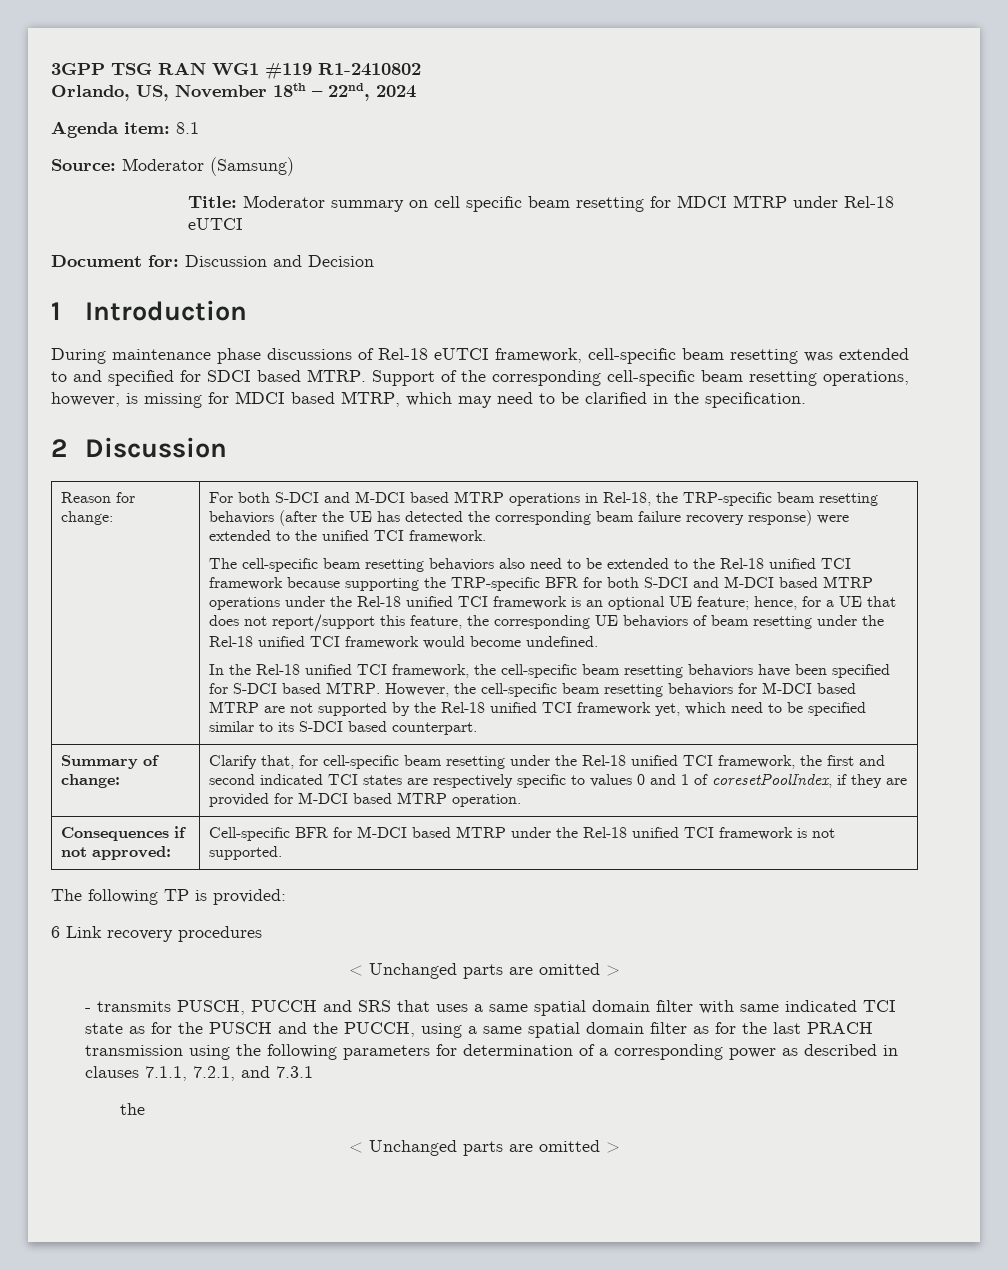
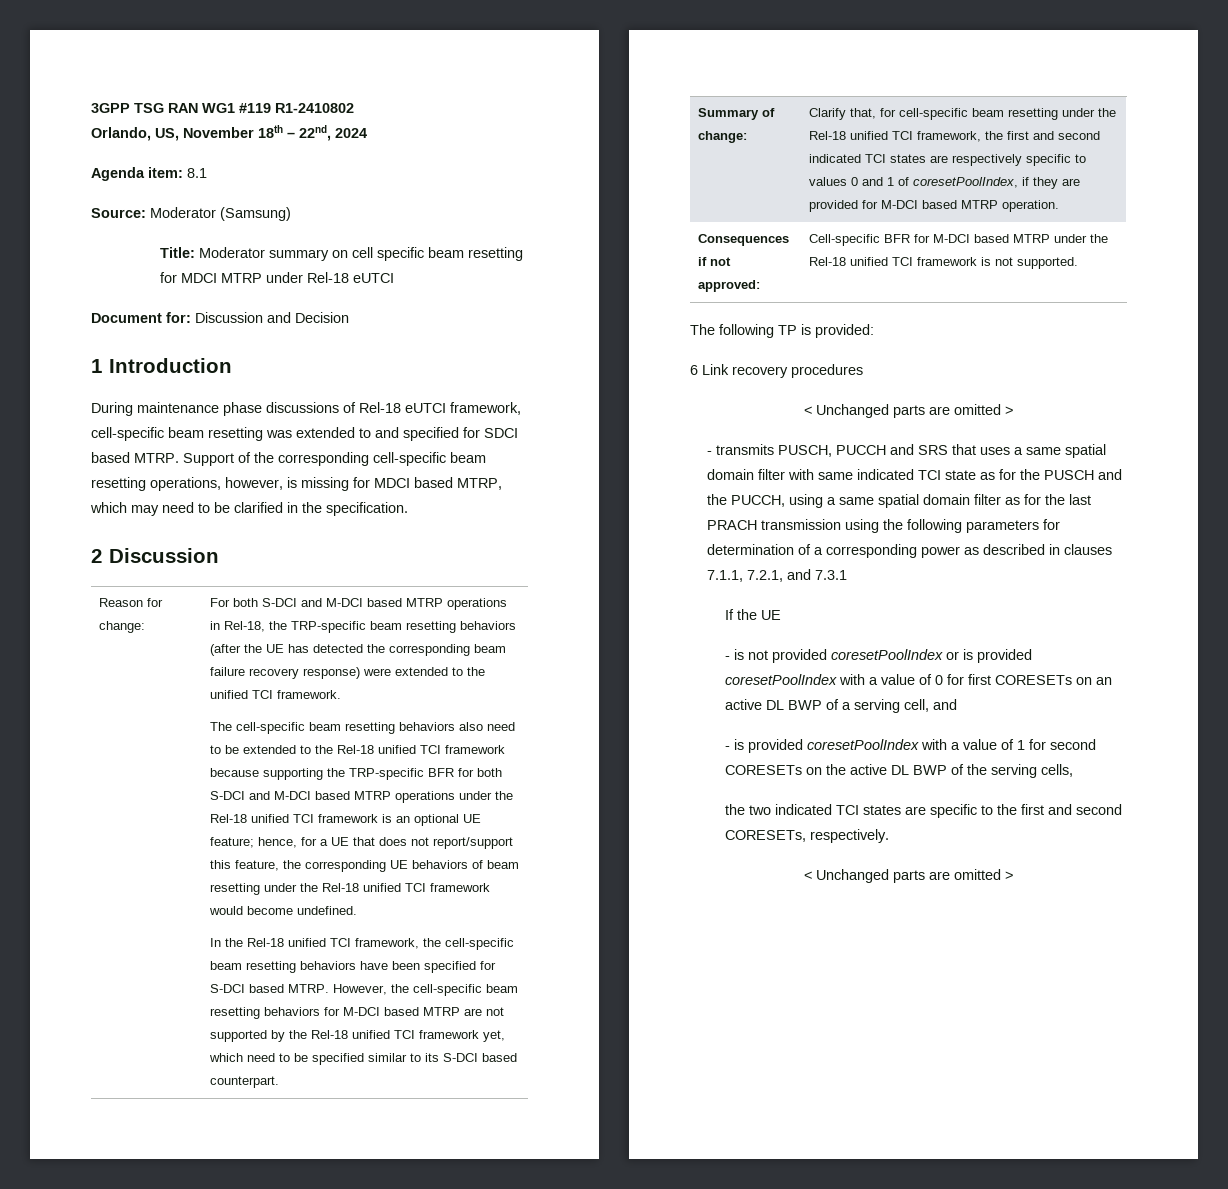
  - transmits PUSCH, PUCCH and SRS that uses a same spatial domain filter with same indicated TCI state as for the PUSCH and the PUCCH, using a same spatial domain filter as for the last PRACH transmission using the following parameters for determination of a corresponding power as described in clauses 7.1.1, 7.2.1, and 7.3.1
- the
+ If the UE
+ - is not provided coresetPoolIndex or is provided coresetPoolIndex with a value of 0 for first CORESETs on an active DL BWP of a serving cell, and
+ - is provided coresetPoolIndex with a value of 1 for second CORESETs on the active DL BWP of the serving cells,
+ the two indicated TCI states are specific to the first and second CORESETs, respectively.

